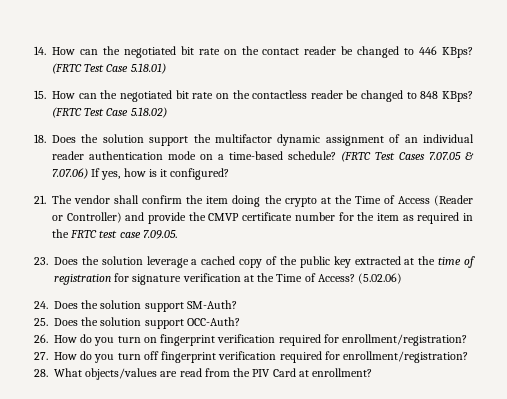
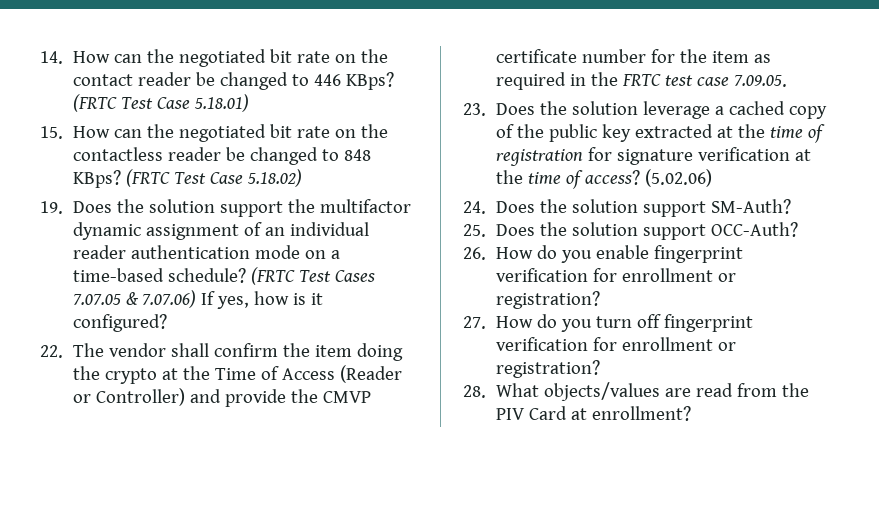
- 18. Does the solution support the multifactor dynamic assignment of an individual reader authentication mode on a time-based schedule?
+ 19. Does the solution support the multifactor dynamic assignment of an individual reader authentication mode on a time-based schedule?
- 21. The vendor shall confirm the item doing the crypto at the Time of Access (Reader or Controller) and provide the CMVP certificate number for the item as required in the FRTC test case 7.09.05.
+ 22. The vendor shall confirm the item doing the crypto at the Time of Access (Reader or Controller) and provide the CMVP certificate number for the item as required in the FRTC test case 7.09.05.
- 23. Does the solution leverage a cached copy of the public key extracted at the time of registration for signature verification at the Time of Access?
+ 23. Does the solution leverage a cached copy of the public key extracted at the time of registration for signature verification at the time of access?
- 26. How do you turn on fingerprint verification required for enrollment/registration?
+ 26. How do you enable fingerprint verification for enrollment or registration?
- 27. How do you turn off fingerprint verification required for enrollment/registration?
+ 27. How do you turn off fingerprint verification for enrollment or registration?

